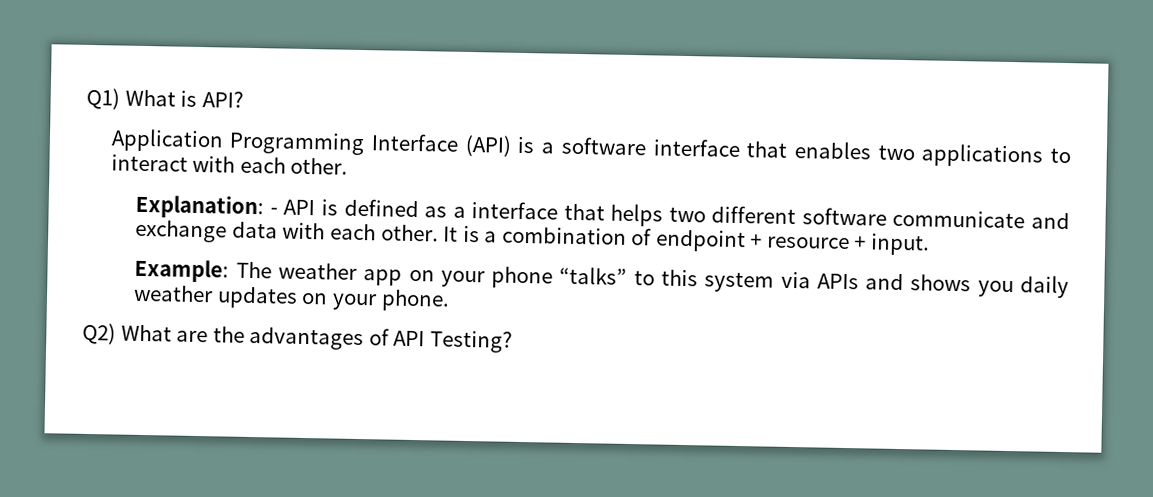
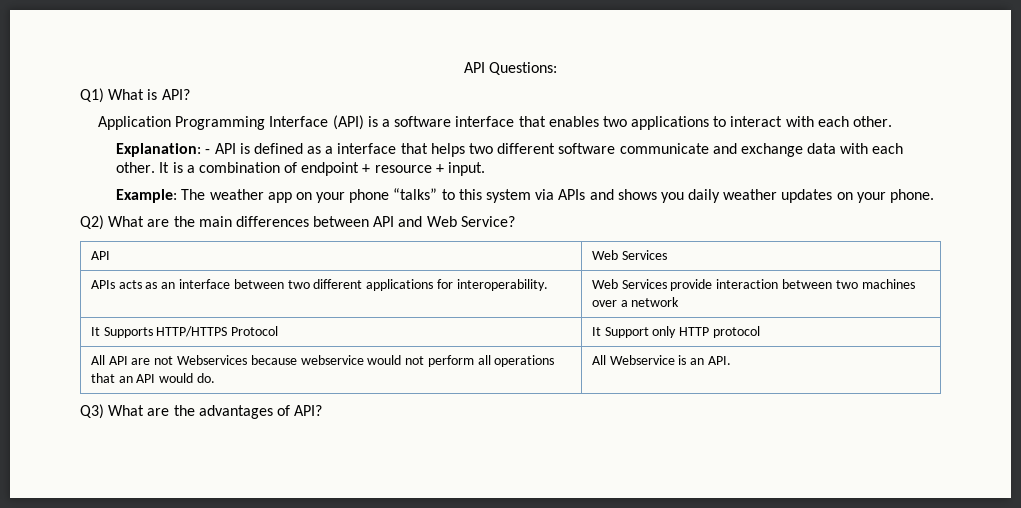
+ API Questions:
- Q2) What are the advantages of API Testing?
+ Q2) What are the main differences between API and Web Service?
+ API | Web Services
+ APIs acts as an interface between two different applications for interoperability. | Web Services provide interaction between two machines over a network
+ It Supports HTTP/HTTPS Protocol | It Support only HTTP protocol
+ All API are not Webservices because webservice would not perform all operations that an API would do. | All Webservice is an API.
+ Q3) What are the advantages of API?

